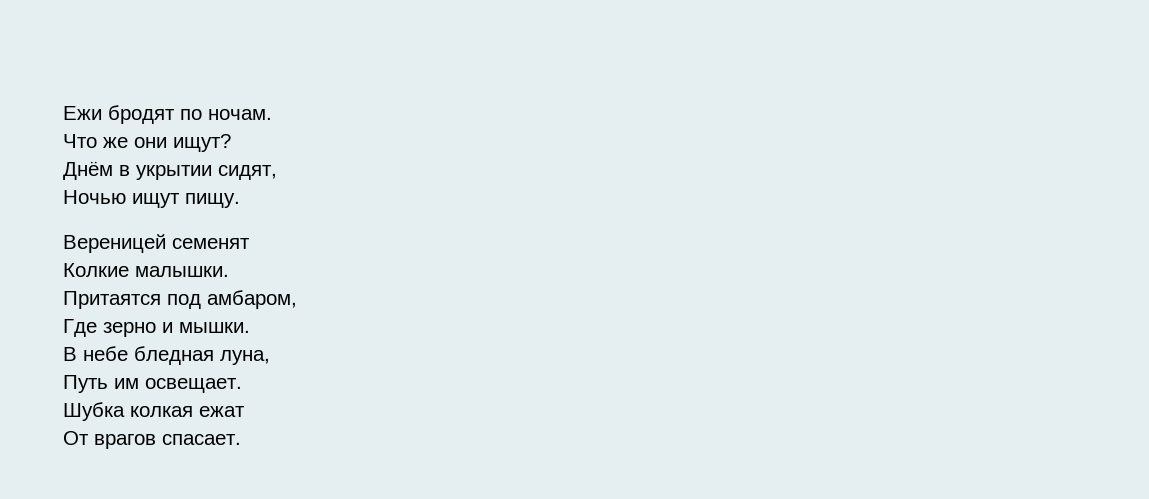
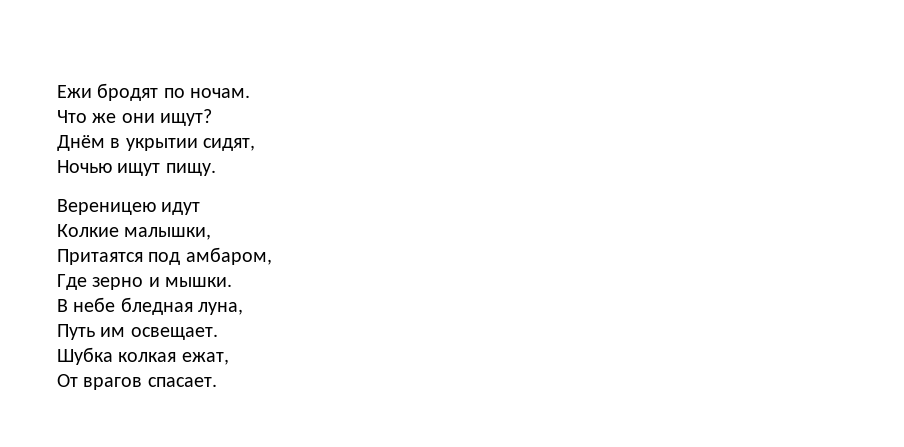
- Вереницей семенят
+ Вереницею идут
- Колкие малышки.
+ Колкие малышки,
- Шубка колкая ежат
+ Шубка колкая ежат,

